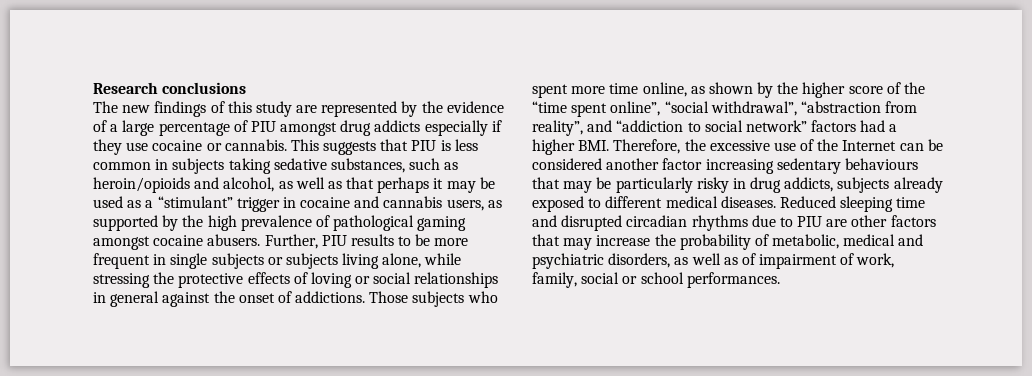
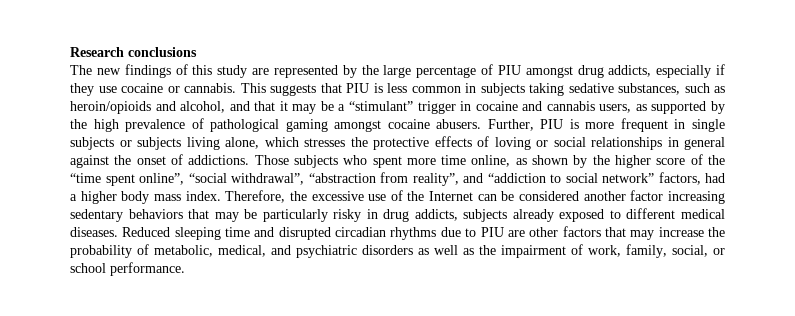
- The new findings of this study are represented by the evidence of a large percentage of PIU amongst drug addicts especially if they use cocaine or cannabis.
+ The new findings of this study are represented by the large percentage of PIU amongst drug addicts, especially if they use cocaine or cannabis.
- This suggests that PIU is less common in subjects taking sedative substances, such as heroin/opioids and alcohol, as well as that perhaps it may be used as a “stimulant” trigger in cocaine and cannabis users, as supported by the high prevalence of pathological gaming amongst cocaine abusers.
+ This suggests that PIU is less common in subjects taking sedative substances, such as heroin/opioids and alcohol, and that it may be a “stimulant” trigger in cocaine and cannabis users, as supported by the high prevalence of pathological gaming amongst cocaine abusers.
- Further, PIU results to be more frequent in single subjects or subjects living alone, while stressing the protective effects of loving or social relationships in general against the onset of addictions.
+ Further, PIU is more frequent in single subjects or subjects living alone, which stresses the protective effects of loving or social relationships in general against the onset of addictions.
- Those subjects who spent more time online, as shown by the higher score of the “time spent online”, “social withdrawal”, “abstraction from reality”, and “addiction to social network” factors had a higher BMI. Therefore, the excessive use of the Internet can be considered another factor increasing sedentary behaviours that may be particularly risky in drug addicts, subjects already exposed to different medical diseases.
+ Those subjects who spent more time online, as shown by the higher score of the “time spent online”, “social withdrawal”, “abstraction from reality”, and “addiction to social network” factors, had a higher body mass index. Therefore, the excessive use of the Internet can be considered another factor increasing sedentary behaviors that may be particularly risky in drug addicts, subjects already exposed to different medical diseases.
- Reduced sleeping time and disrupted circadian rhythms due to PIU are other factors that may increase the probability of metabolic, medical and psychiatric disorders, as well as of impairment of work, family, social or school performances.
+ Reduced sleeping time and disrupted circadian rhythms due to PIU are other factors that may increase the probability of metabolic, medical, and psychiatric disorders as well as the impairment of work, family, social, or school performance.

